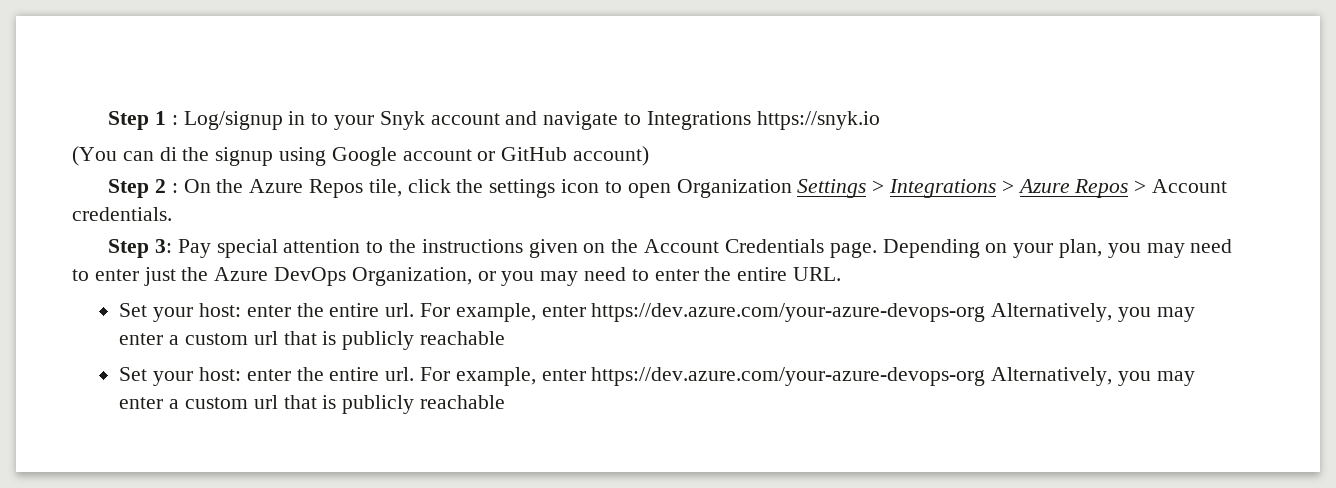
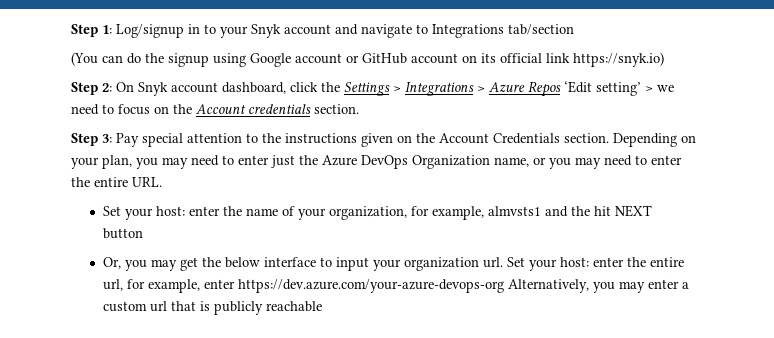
- Step 1 : Log/signup in to your Snyk account and navigate to Integrations https://snyk.io
+ Step 1: Log/signup in to your Snyk account and navigate to Integrations tab/section
- (You can di the signup using Google account or GitHub account)
- Step 2 : On the Azure Repos tile, click the settings icon to open Organization Settings > Integrations > Azure Repos > Account credentials.
+ (You can do the signup using Google account or GitHub account on its official link https://snyk.io)
+ Step 2: On Snyk account dashboard, click the Settings > Integrations > Azure Repos ‘Edit setting’ > we need to focus on the Account credentials section.
- Step 3: Pay special attention to the instructions given on the Account Credentials page.
+ Step 3: Pay special attention to the instructions given on the Account Credentials section.
- Depending on your plan, you may need to enter just the Azure DevOps Organization, or you may need to enter the entire URL.
- Set your host: enter the entire url. For example, enter https://dev.azure.com/your-azure-devops-org Alternatively, you may enter a custom url that is publicly reachable
- Set your host: enter the entire url. For example, enter https://dev.azure.com/your-azure-devops-org Alternatively, you may enter a custom url that is publicly reachable
+ Depending on your plan, you may need to enter just the Azure DevOps Organization name, or you may need to enter the entire URL.
+ Set your host: enter the name of your organization, for example, almvsts1 and the hit NEXT button
+ Or, you may get the below interface to input your organization url. Set your host: enter the entire url, for example, enter https://dev.azure.com/your-azure-devops-org Alternatively, you may enter a custom url that is publicly reachable

